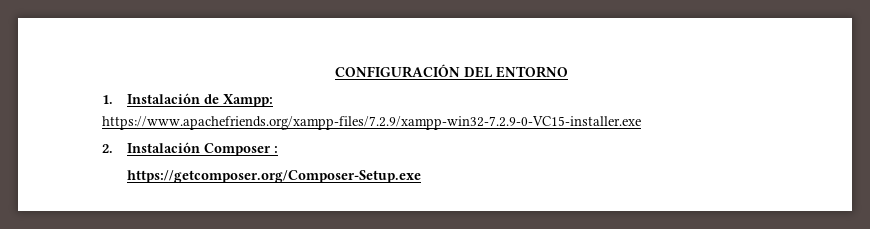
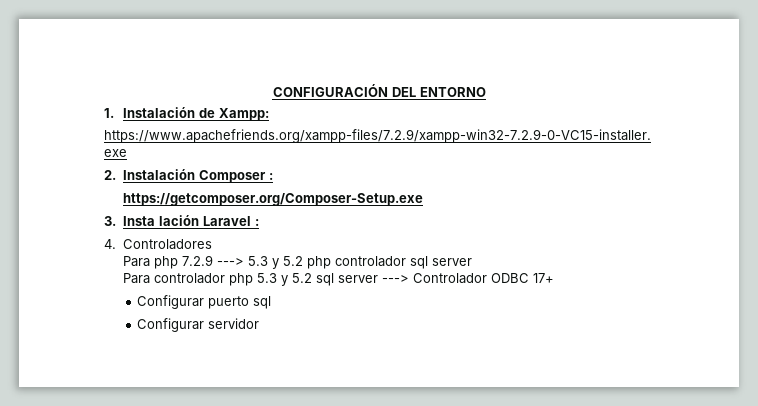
+ 3. Insta lación Laravel :
+ 4. Controladores
+ Para php 7.2.9 ---> 5.3 y 5.2 php controlador sql server
+ Para controlador php 5.3 y 5.2 sql server ---> Controlador ODBC 17+
+ Configurar puerto sql
+ Configurar servidor

